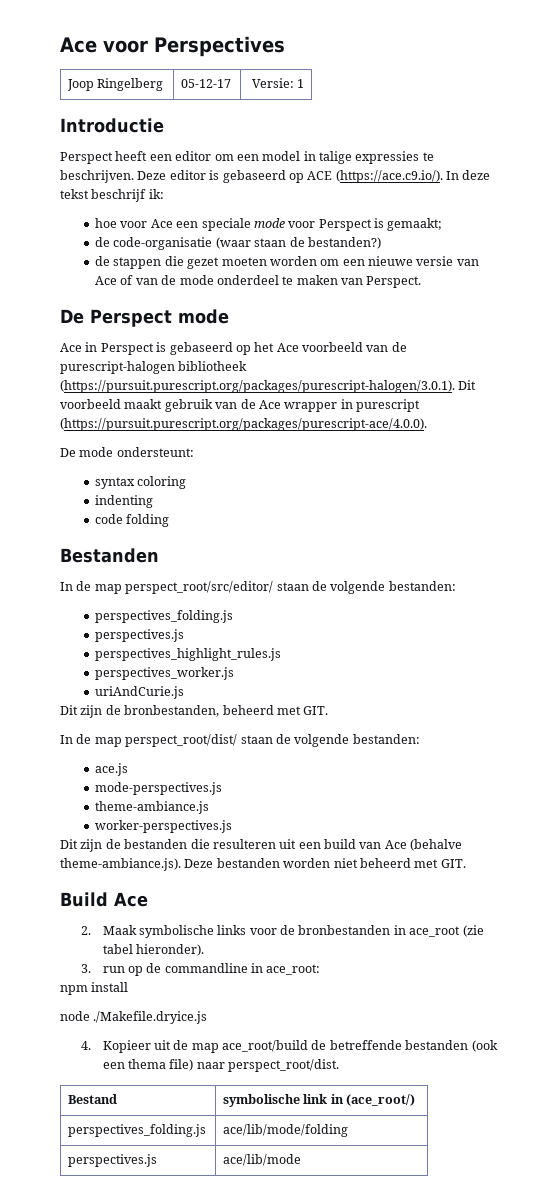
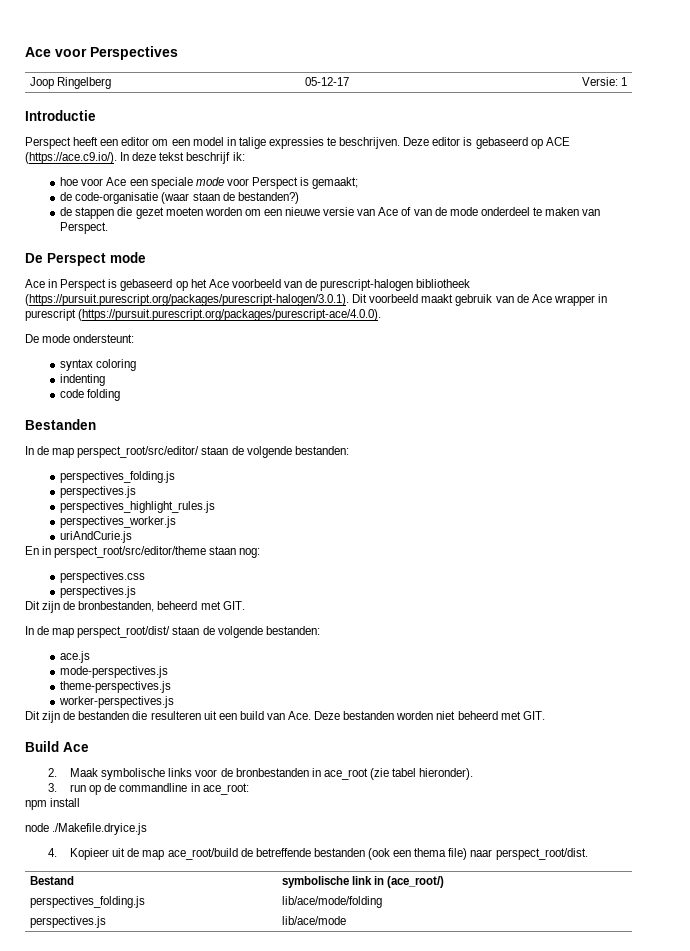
+ En in perspect_root/src/editor/theme staan nog:
+ perspectives.css
+ perspectives.js
- theme-ambiance.js
+ theme-perspectives.js
- Dit zijn de bestanden die resulteren uit een build van Ace (behalve theme-ambiance.js). Deze bestanden worden niet beheerd met GIT.
+ Dit zijn de bestanden die resulteren uit een build van Ace. Deze bestanden worden niet beheerd met GIT.
- perspectives_folding.js | ace/lib/mode/folding
+ perspectives_folding.js | lib/ace/mode/folding
- perspectives.js | ace/lib/mode
+ perspectives.js | lib/ace/mode

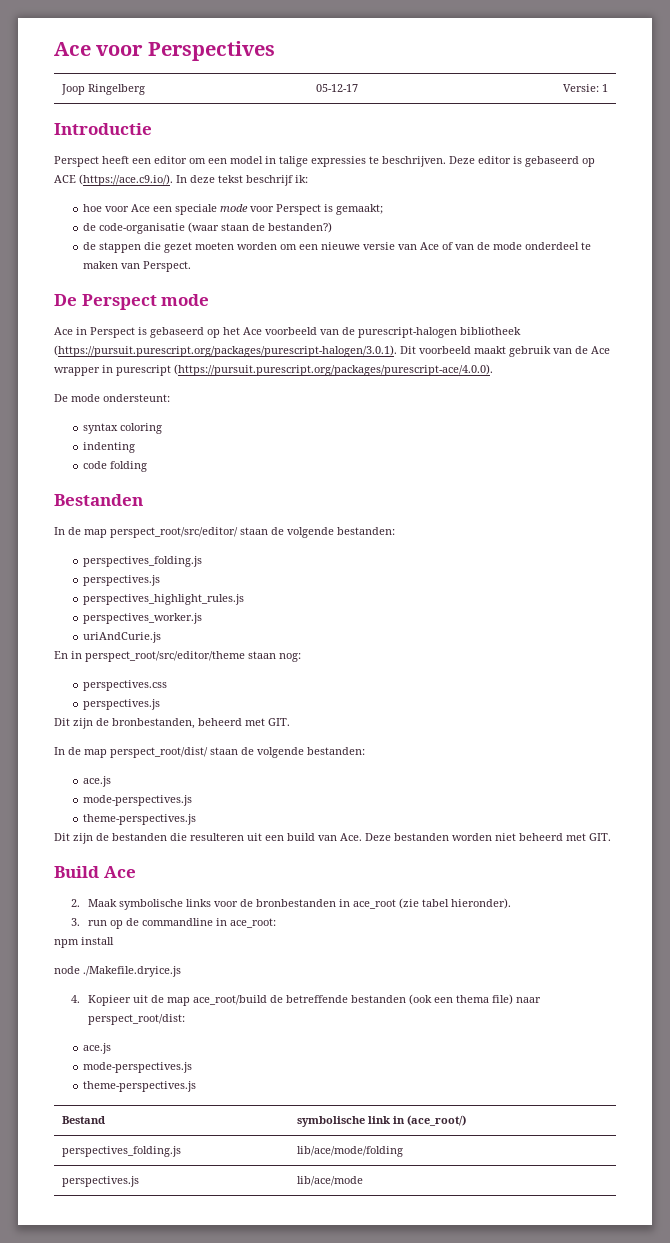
- worker-perspectives.js
- 4. Kopieer uit de map ace_root/build de betreffende bestanden (ook een thema file) naar perspect_root/dist.
+ 4. Kopieer uit de map ace_root/build de betreffende bestanden (ook een thema file) naar perspect_root/dist:
+ ace.js
+ mode-perspectives.js
+ theme-perspectives.js

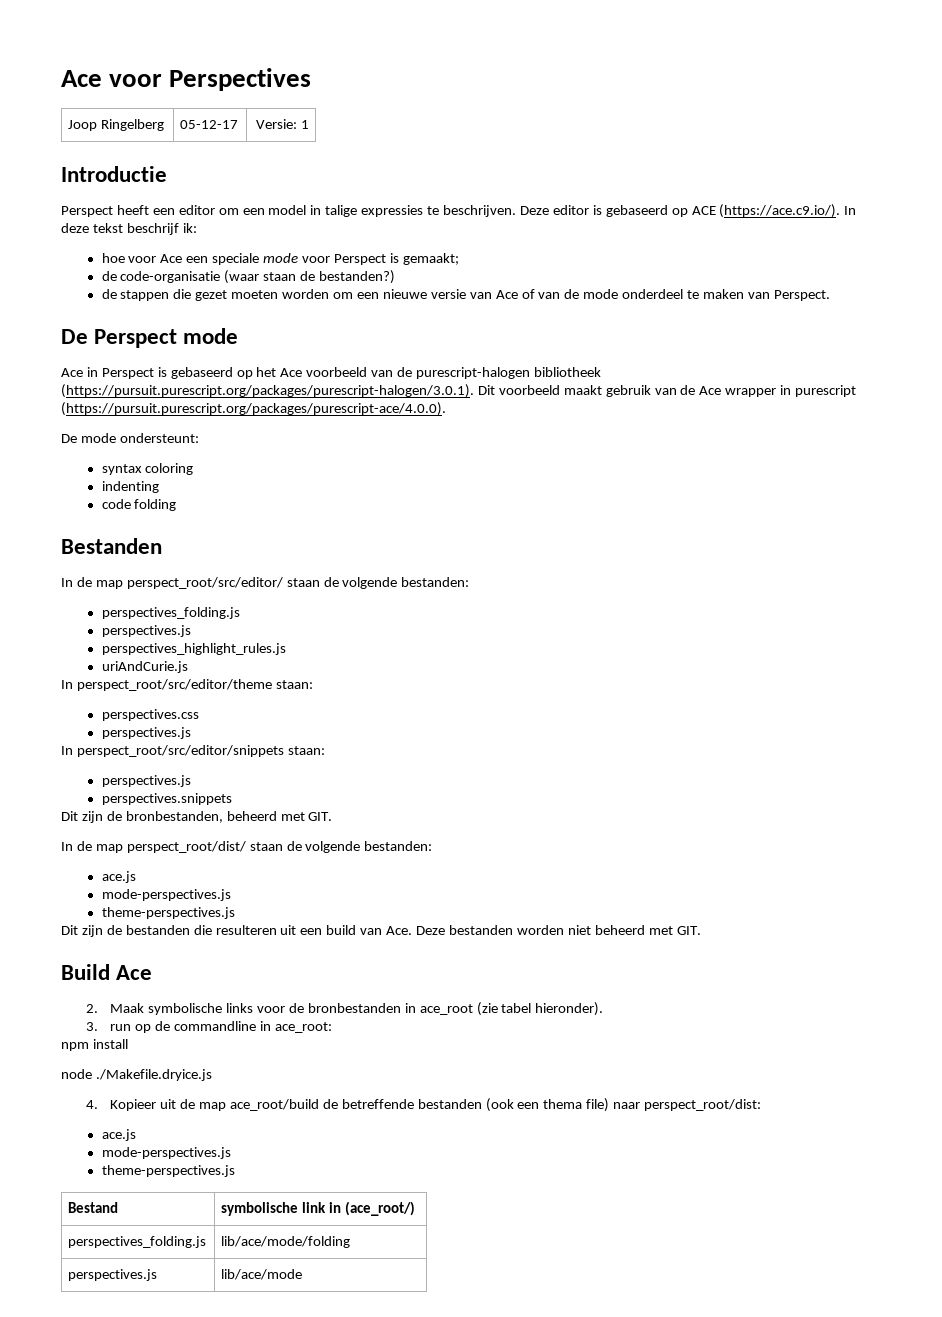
- perspectives_worker.js
- En in perspect_root/src/editor/theme staan nog:
+ In perspect_root/src/editor/theme staan:
  perspectives.css
  perspectives.js
+ In perspect_root/src/editor/snippets staan:
+ perspectives.js
+ perspectives.snippets

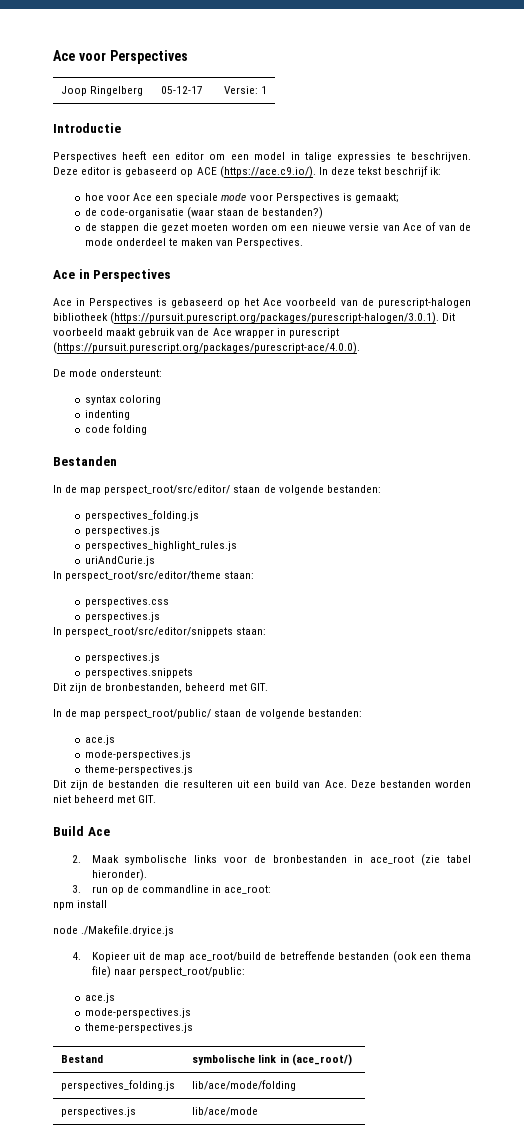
- Perspect heeft een editor om een model in talige expressies te beschrijven.
+ Perspectives heeft een editor om een model in talige expressies te beschrijven.
- hoe voor Ace een speciale mode voor Perspect is gemaakt;
+ hoe voor Ace een speciale mode voor Perspectives is gemaakt;
- de stappen die gezet moeten worden om een nieuwe versie van Ace of van de mode onderdeel te maken van Perspect.
- De Perspect mode
- Ace in Perspect is gebaseerd op het Ace voorbeeld van de purescript-halogen bibliotheek (https://pursuit.purescript.org/packages/purescript-halogen/3.0.1). Dit voorbeeld maakt gebruik van de Ace wrapper in purescript (https://pursuit.purescript.org/packages/purescript-ace/4.0.0).
+ de stappen die gezet moeten worden om een nieuwe versie van Ace of van de mode onderdeel te maken van Perspectives.
+ Ace in Perspectives
+ Ace in Perspectives is gebaseerd op het Ace voorbeeld van de purescript-halogen bibliotheek (https://pursuit.purescript.org/packages/purescript-halogen/3.0.1). Dit voorbeeld maakt gebruik van de Ace wrapper in purescript (https://pursuit.purescript.org/packages/purescript-ace/4.0.0).
- In de map perspect_root/dist/ staan de volgende bestanden:
+ In de map perspect_root/public/ staan de volgende bestanden:
- 4. Kopieer uit de map ace_root/build de betreffende bestanden (ook een thema file) naar perspect_root/dist:
+ 4. Kopieer uit de map ace_root/build de betreffende bestanden (ook een thema file) naar perspect_root/public:

